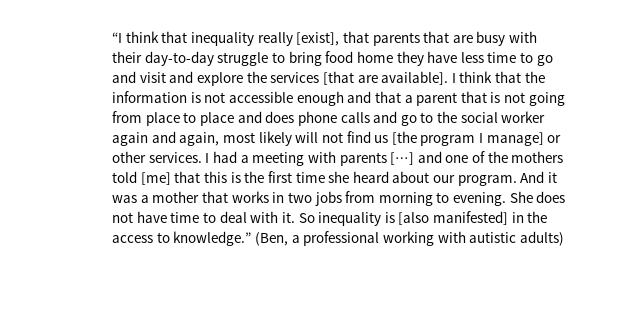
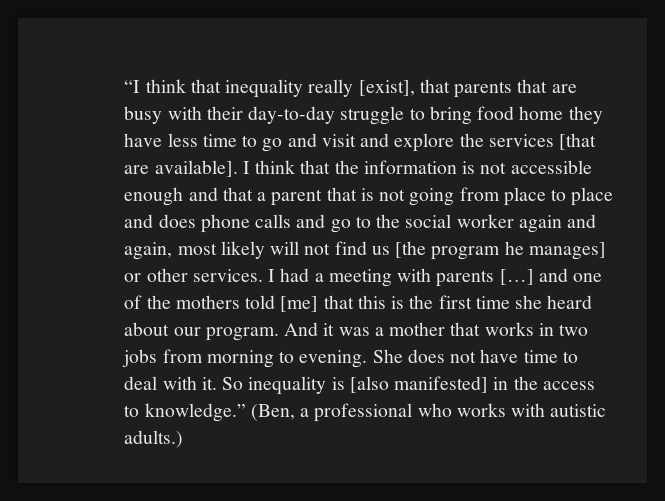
- I think that the information is not accessible enough and that a parent that is not going from place to place and does phone calls and go to the social worker again and again, most likely will not find us [the program I manage] or other services.
+ I think that the information is not accessible enough and that a parent that is not going from place to place and does phone calls and go to the social worker again and again, most likely will not find us [the program he manages] or other services.
- (Ben, a professional working with autistic adults)
+ (Ben, a professional who works with autistic adults.)

